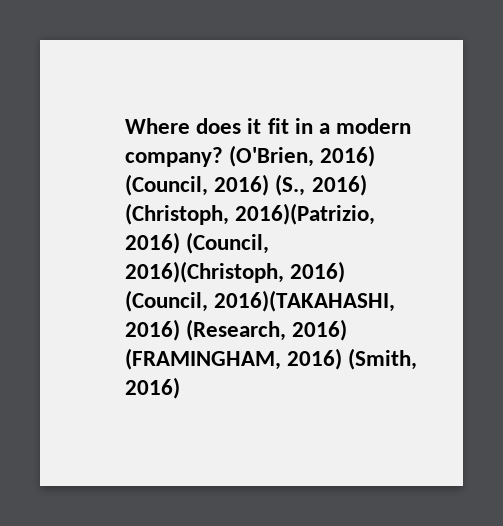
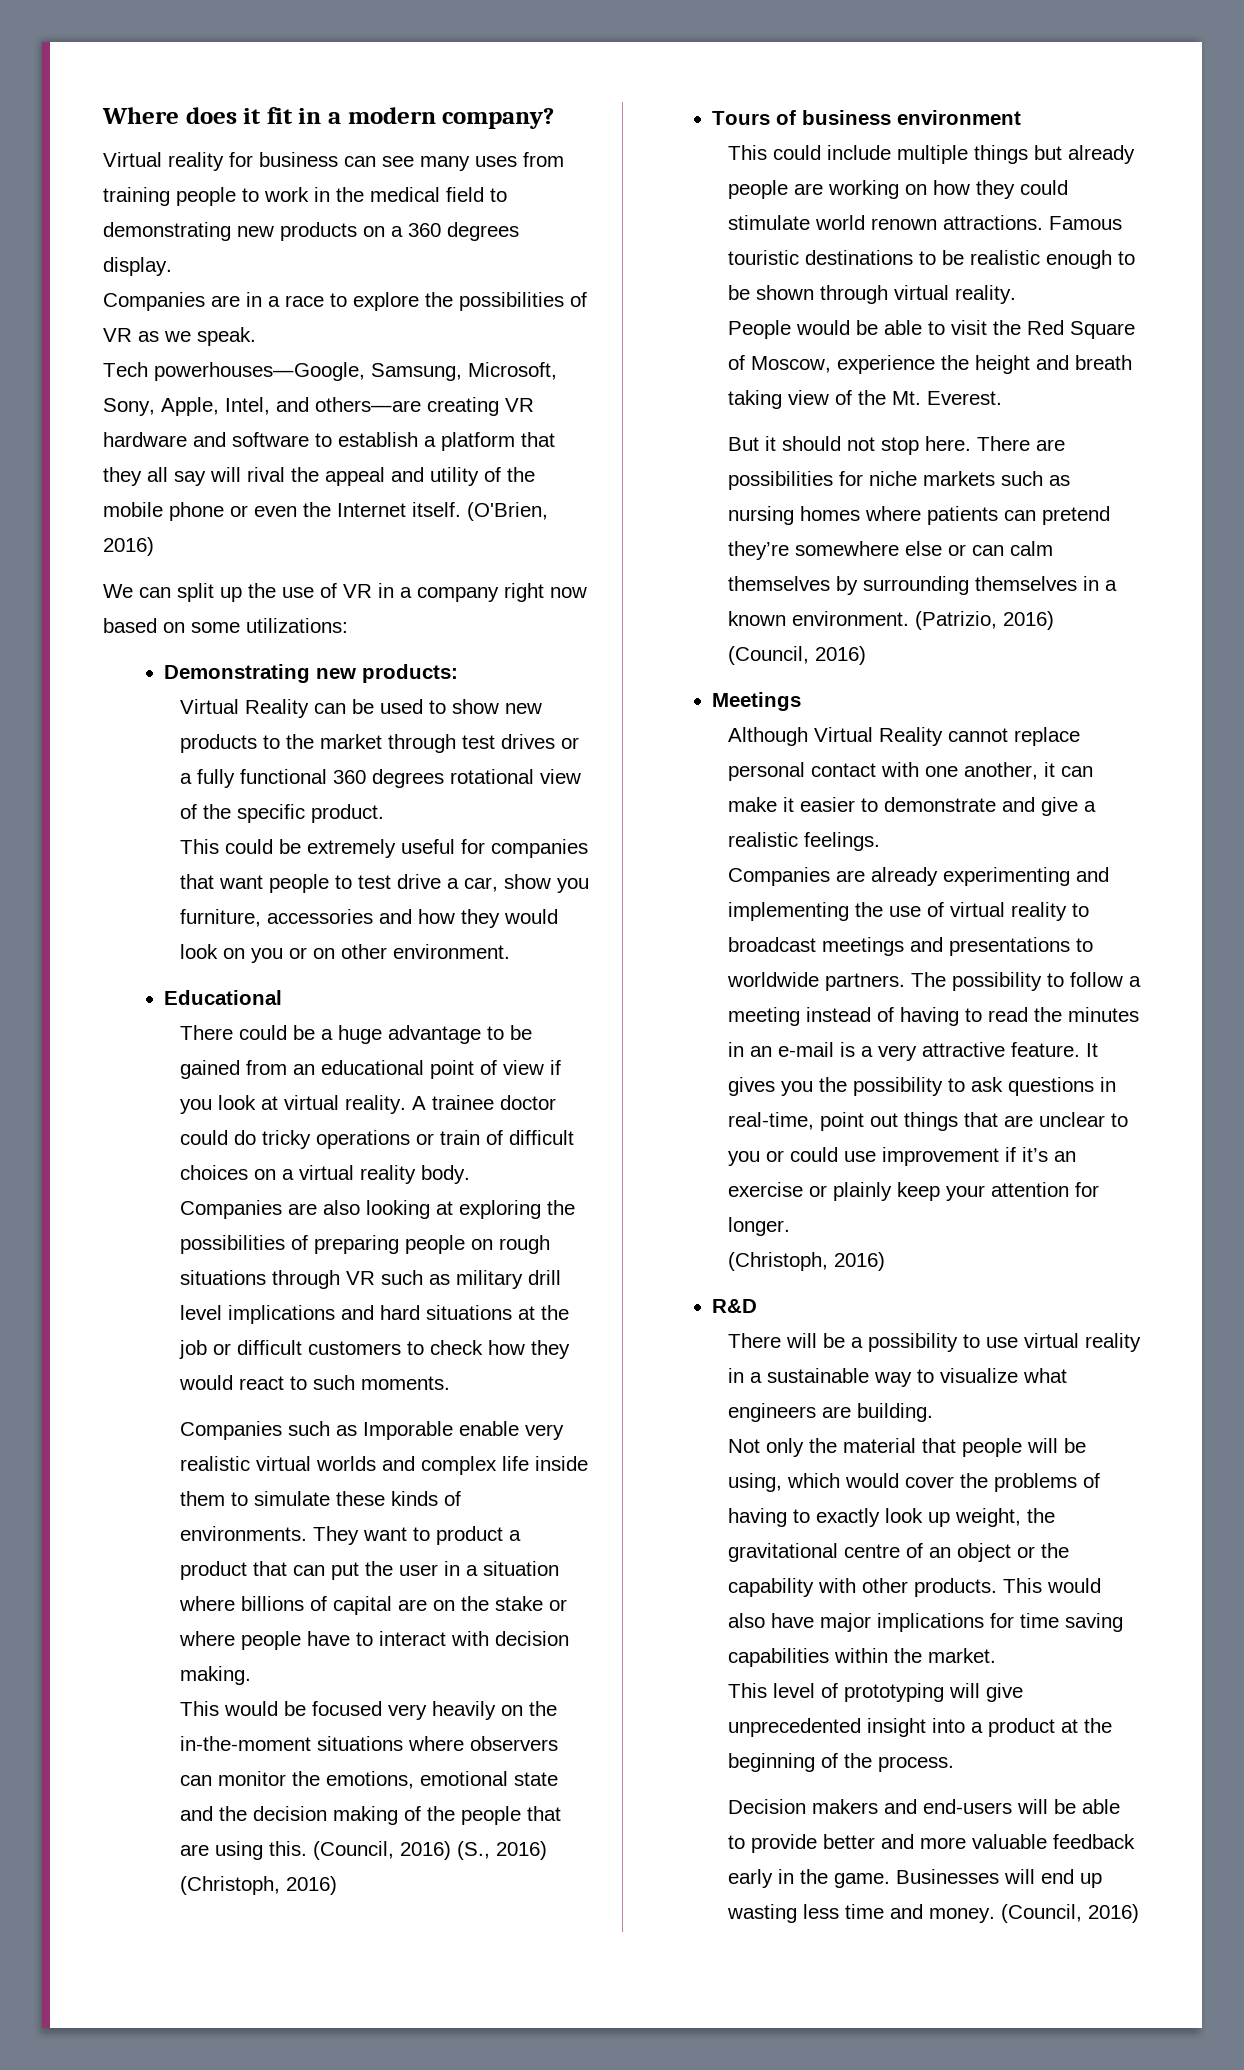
- Where does it fit in a modern company? (O'Brien, 2016) (Council, 2016) (S., 2016) (Christoph, 2016)(Patrizio, 2016) (Council, 2016)(Christoph, 2016) (Council, 2016)(TAKAHASHI, 2016) (Research, 2016) (FRAMINGHAM, 2016) (Smith, 2016)
+ Where does it fit in a modern company?
+ Virtual reality for business can see many uses from training people to work in the medical field to demonstrating new products on a 360 degrees display.
+ Companies are in a race to explore the possibilities of VR as we speak.
+ Tech powerhouses—Google, Samsung, Microsoft, Sony, Apple, Intel, and others—are creating VR hardware and software to establish a platform that they all say will rival the appeal and utility of the mobile phone or even the Internet itself. (O'Brien, 2016)
+ We can split up the use of VR in a company right now based on some utilizations:
+ Demonstrating new products:
+ Virtual Reality can be used to show new products to the market through test drives or a fully functional 360 degrees rotational view of the specific product.
+ This could be extremely useful for companies that want people to test drive a car, show you furniture, accessories and how they would look on you or on other environment.
+ Educational
+ There could be a huge advantage to be gained from an educational point of view if you look at virtual reality. A trainee doctor could do tricky operations or train of difficult choices on a virtual reality body.
+ Companies are also looking at exploring the possibilities of preparing people on rough situations through VR such as military drill level implications and hard situations at the job or difficult customers to check how they would react to such moments.
+ Companies such as Imporable enable very realistic virtual worlds and complex life inside them to simulate these kinds of environments. They want to product a product that can put the user in a situation where billions of capital are on the stake or where people have to interact with decision making.
+ This would be focused very heavily on the in-the-moment situations where observers can monitor the emotions, emotional state and the decision making of the people that are using this. (Council, 2016) (S., 2016) (Christoph, 2016)
+ Tours of business environment
+ This could include multiple things but already people are working on how they could stimulate world renown attractions. Famous touristic destinations to be realistic enough to be shown through virtual reality.
+ People would be able to visit the Red Square of Moscow, experience the height and breath taking view of the Mt. Everest.
+ But it should not stop here. There are possibilities for niche markets such as nursing homes where patients can pretend they’re somewhere else or can calm themselves by surrounding themselves in a known environment. (Patrizio, 2016) (Council, 2016)
+ Meetings
+ Although Virtual Reality cannot replace personal contact with one another, it can make it easier to demonstrate and give a realistic feelings.
+ Companies are already experimenting and implementing the use of virtual reality to broadcast meetings and presentations to worldwide partners. The possibility to follow a meeting instead of having to read the minutes in an e-mail is a very attractive feature. It gives you the possibility to ask questions in real-time, point out things that are unclear to you or could use improvement if it’s an exercise or plainly keep your attention for longer.
+ (Christoph, 2016)
+ R&D
+ There will be a possibility to use virtual reality in a sustainable way to visualize what engineers are building.
+ Not only the material that people will be using, which would cover the problems of having to exactly look up weight, the gravitational centre of an object or the capability with other products. This would also have major implications for time saving capabilities within the market.
+ This level of prototyping will give unprecedented insight into a product at the beginning of the process.
+ Decision makers and end-users will be able to provide better and more valuable feedback early in the game. Businesses will end up wasting less time and money. (Council, 2016)

